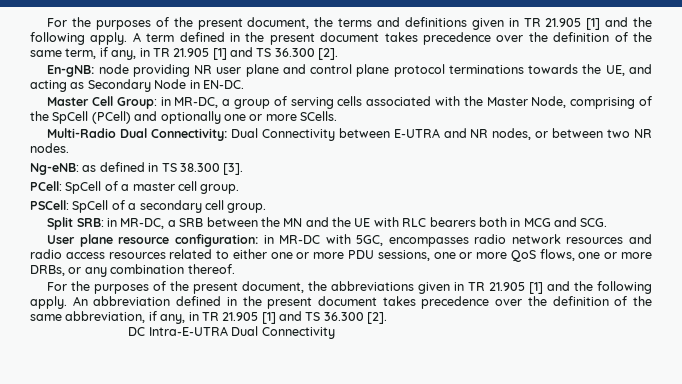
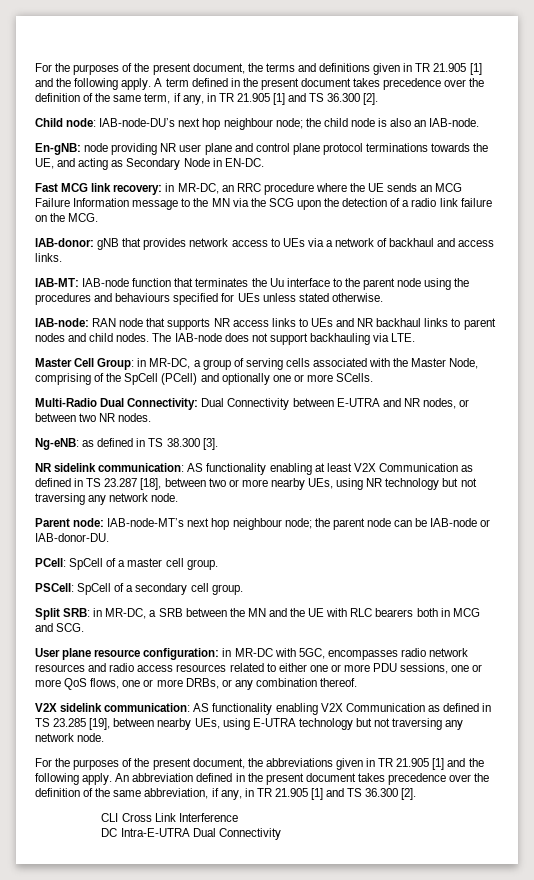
+ Child node: IAB-node-DU’s next hop neighbour node; the child node is also an IAB-node.
+ Fast MCG link recovery: in MR-DC, an RRC procedure where the UE sends an MCG Failure Information message to the MN via the SCG upon the detection of a radio link failure on the MCG.
+ IAB-donor: gNB that provides network access to UEs via a network of backhaul and access links.
+ IAB-MT: IAB-node function that terminates the Uu interface to the parent node using the procedures and behaviours specified for UEs unless stated otherwise.
+ IAB-node: RAN node that supports NR access links to UEs and NR backhaul links to parent nodes and child nodes. The IAB-node does not support backhauling via LTE.
+ NR sidelink communication: AS functionality enabling at least V2X Communication as defined in TS 23.287 [18], between two or more nearby UEs, using NR technology but not traversing any network node.
+ Parent node: IAB-node-MT’s next hop neighbour node; the parent node can be IAB-node or IAB-donor-DU.
+ V2X sidelink communication: AS functionality enabling V2X Communication as defined in TS 23.285 [19], between nearby UEs, using E-UTRA technology but not traversing any network node.
+ CLI Cross Link Interference

